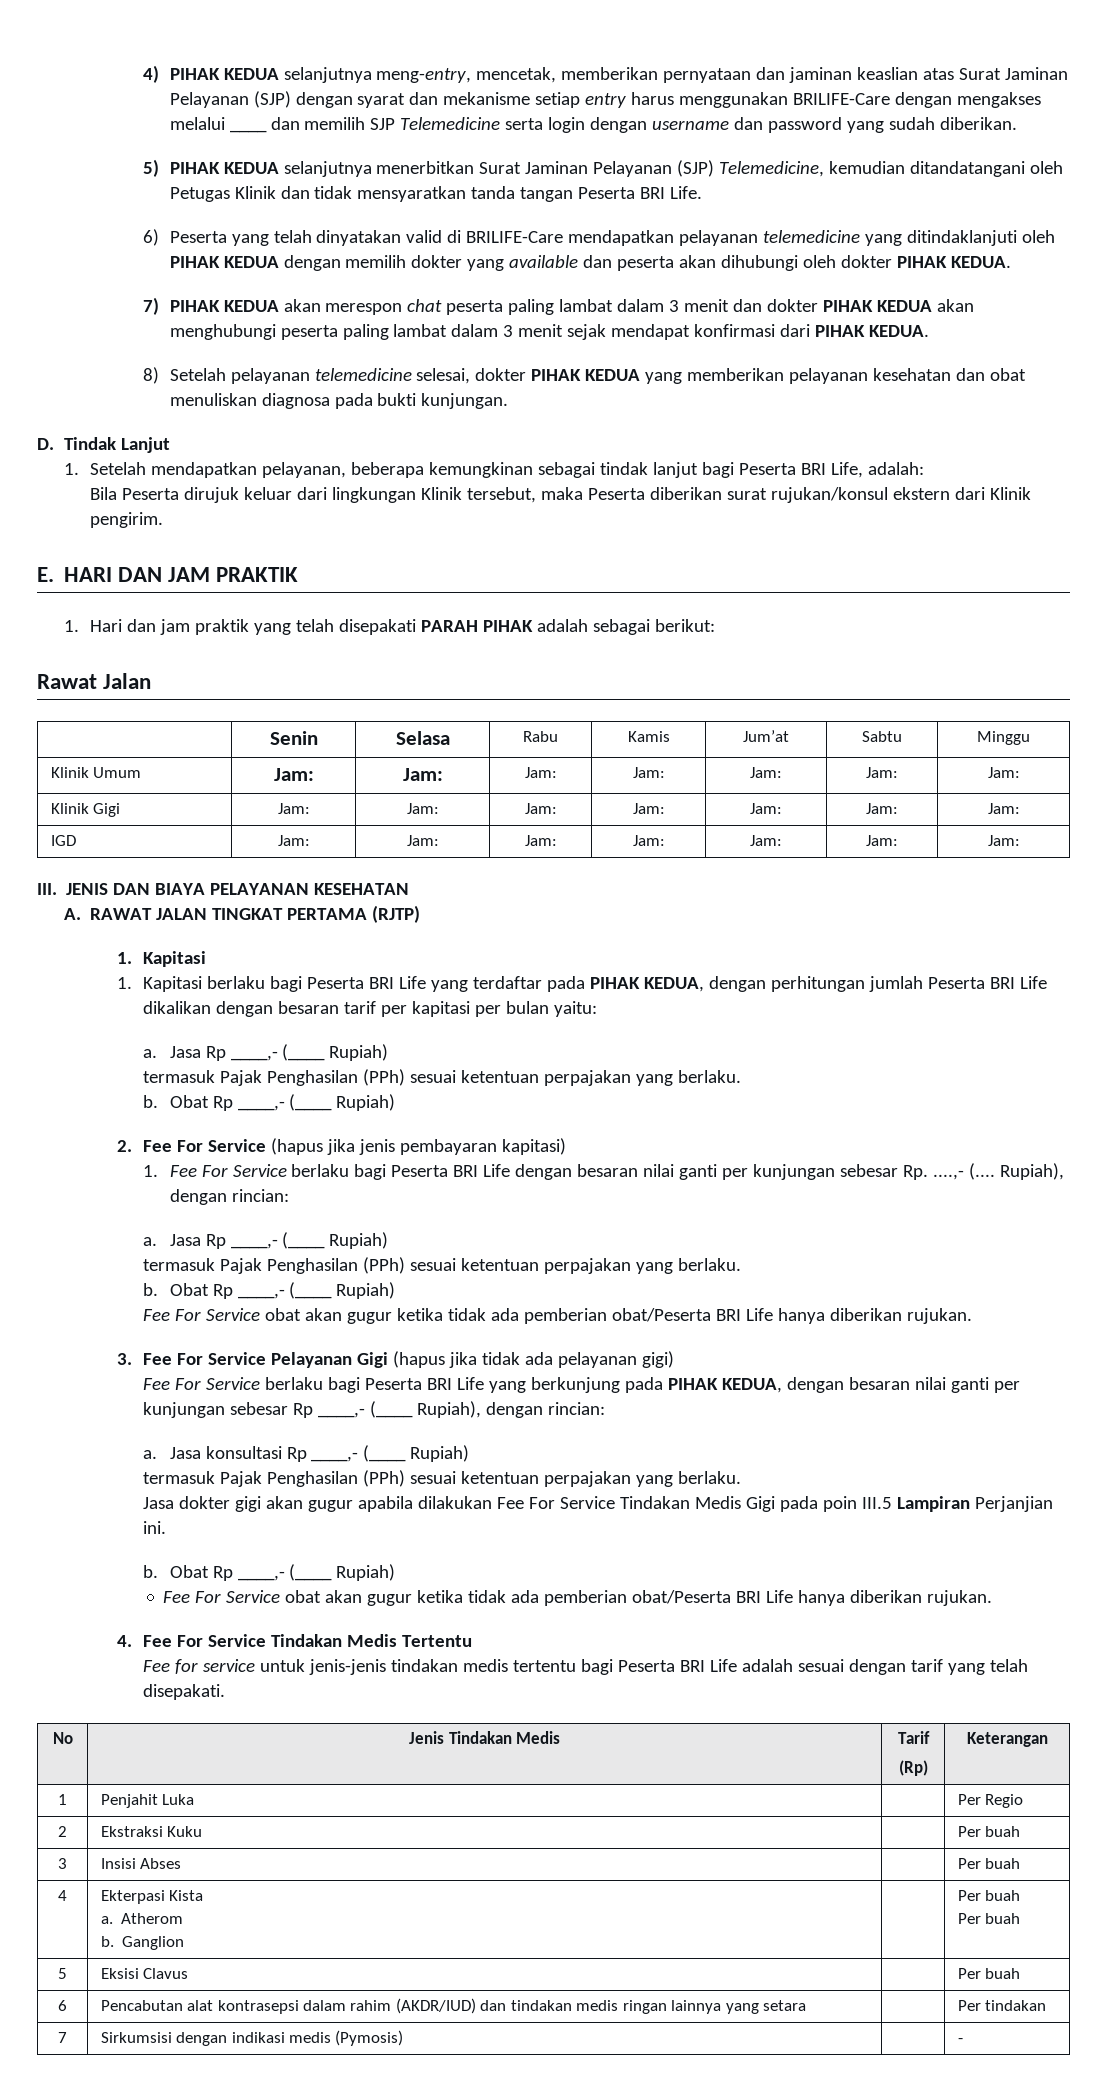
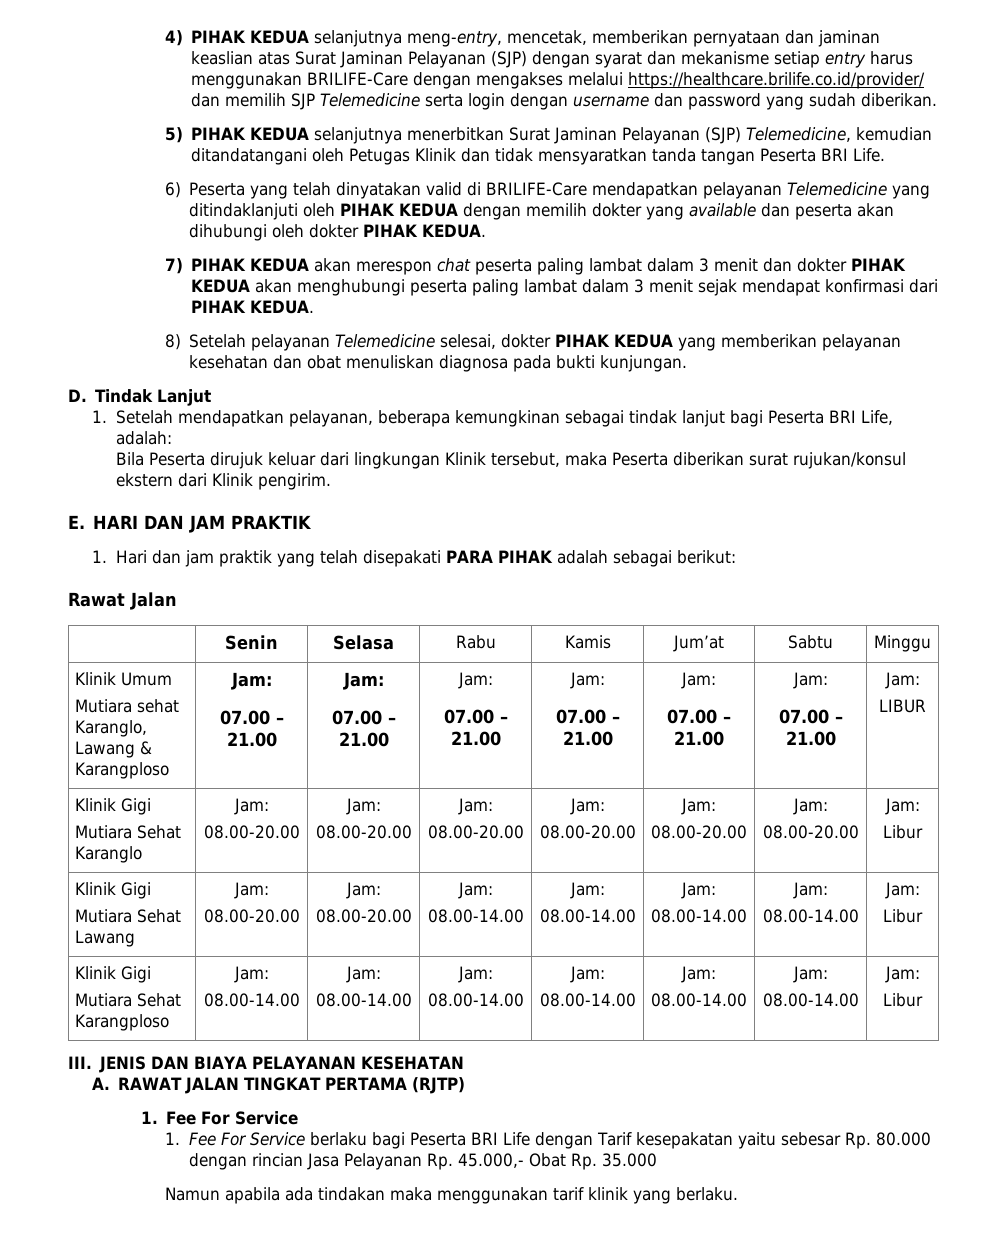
- 4) PIHAK KEDUA selanjutnya meng-entry, mencetak, memberikan pernyataan dan jaminan keaslian atas Surat Jaminan Pelayanan (SJP) dengan syarat dan mekanisme setiap entry harus menggunakan BRILIFE-Care dengan mengakses melalui ____ dan memilih SJP Telemedicine serta login dengan username dan password yang sudah diberikan.
+ 4) PIHAK KEDUA selanjutnya meng-entry, mencetak, memberikan pernyataan dan jaminan keaslian atas Surat Jaminan Pelayanan (SJP) dengan syarat dan mekanisme setiap entry harus menggunakan BRILIFE-Care dengan mengakses melalui https://healthcare.brilife.co.id/provider/ dan memilih SJP Telemedicine serta login dengan username dan password yang sudah diberikan.
- 6) Peserta yang telah dinyatakan valid di BRILIFE-Care mendapatkan pelayanan telemedicine yang ditindaklanjuti oleh PIHAK KEDUA dengan memilih dokter yang available dan peserta akan dihubungi oleh dokter PIHAK KEDUA.
+ 6) Peserta yang telah dinyatakan valid di BRILIFE-Care mendapatkan pelayanan Telemedicine yang ditindaklanjuti oleh PIHAK KEDUA dengan memilih dokter yang available dan peserta akan dihubungi oleh dokter PIHAK KEDUA.
- 8) Setelah pelayanan telemedicine selesai, dokter PIHAK KEDUA yang memberikan pelayanan kesehatan dan obat menuliskan diagnosa pada bukti kunjungan.
+ 8) Setelah pelayanan Telemedicine selesai, dokter PIHAK KEDUA yang memberikan pelayanan kesehatan dan obat menuliskan diagnosa pada bukti kunjungan.
- 1. Hari dan jam praktik yang telah disepakati PARAH PIHAK adalah sebagai berikut:
+ 1. Hari dan jam praktik yang telah disepakati PARA PIHAK adalah sebagai berikut:
- Klinik Umum | Jam: | Jam: | Jam: | Jam: | Jam: | Jam: | Jam:
- Klinik Gigi | Jam: | Jam: | Jam: | Jam: | Jam: | Jam: | Jam:
- IGD | Jam: | Jam: | Jam: | Jam: | Jam: | Jam: | Jam:
+ Klinik Umum
+ Mutiara sehat Karanglo, Lawang & Karangploso | Jam:
+ 07.00 – 21.00 | Jam:
+ 07.00 – 21.00 | Jam:
+ 07.00 – 21.00 | Jam:
+ 07.00 – 21.00 | Jam:
+ 07.00 – 21.00 | Jam:
+ 07.00 – 21.00 | Jam:
+ LIBUR
+ Klinik Gigi
+ Mutiara Sehat Karanglo | Jam:
+ 08.00-20.00 | Jam:
+ 08.00-20.00 | Jam:
+ 08.00-20.00 | Jam:
+ 08.00-20.00 | Jam:
+ 08.00-20.00 | Jam:
+ 08.00-20.00 | Jam:
+ Libur
+ Klinik Gigi
+ Mutiara Sehat Lawang | Jam:
+ 08.00-20.00 | Jam:
+ 08.00-20.00 | Jam:
+ 08.00-14.00 | Jam:
+ 08.00-14.00 | Jam:
+ 08.00-14.00 | Jam:
+ 08.00-14.00 | Jam:
+ Libur
+ Klinik Gigi
+ Mutiara Sehat Karangploso | Jam:
+ 08.00-14.00 | Jam:
+ 08.00-14.00 | Jam:
+ 08.00-14.00 | Jam:
+ 08.00-14.00 | Jam:
+ 08.00-14.00 | Jam:
+ 08.00-14.00 | Jam:
+ Libur
  A. RAWAT JALAN TINGKAT PERTAMA (RJTP)
- 1. Kapitasi
- 1. Kapitasi berlaku bagi Peserta BRI Life yang terdaftar pada PIHAK KEDUA, dengan perhitungan jumlah Peserta BRI Life dikalikan dengan besaran tarif per kapitasi per bulan yaitu:
- a. Jasa Rp ____,- (____ Rupiah)
- termasuk Pajak Penghasilan (PPh) sesuai ketentuan perpajakan yang berlaku.
- b. Obat Rp ____,- (____ Rupiah)
- 2. Fee For Service (hapus jika jenis pembayaran kapitasi)
+ 1. Fee For Service
- 1. Fee For Service berlaku bagi Peserta BRI Life dengan besaran nilai ganti per kunjungan sebesar Rp. ....,- (.... Rupiah), dengan rincian:
- a. Jasa Rp ____,- (____ Rupiah)
- termasuk Pajak Penghasilan (PPh) sesuai ketentuan perpajakan yang berlaku.
- b. Obat Rp ____,- (____ Rupiah)
- Fee For Service obat akan gugur ketika tidak ada pemberian obat/Peserta BRI Life hanya diberikan rujukan.
- 3. Fee For Service Pelayanan Gigi (hapus jika tidak ada pelayanan gigi)
- Fee For Service berlaku bagi Peserta BRI Life yang berkunjung pada PIHAK KEDUA, dengan besaran nilai ganti per kunjungan sebesar Rp ____,- (____ Rupiah), dengan rincian:
- a. Jasa konsultasi Rp ____,- (____ Rupiah)
- termasuk Pajak Penghasilan (PPh) sesuai ketentuan perpajakan yang berlaku.
- Jasa dokter gigi akan gugur apabila dilakukan Fee For Service Tindakan Medis Gigi pada poin III.5 Lampiran Perjanjian ini.
- b. Obat Rp ____,- (____ Rupiah)
- Fee For Service obat akan gugur ketika tidak ada pemberian obat/Peserta BRI Life hanya diberikan rujukan.
- 4. Fee For Service Tindakan Medis Tertentu
- Fee for service untuk jenis-jenis tindakan medis tertentu bagi Peserta BRI Life adalah sesuai dengan tarif yang telah disepakati.
- No | Jenis Tindakan Medis | Tarif
- (Rp) | Keterangan
- 1 | Penjahit Luka | | Per Regio
- 2 | Ekstraksi Kuku | | Per buah
- 3 | Insisi Abses | | Per buah
- 4 | Ekterpasi Kista
- a. Atherom
- b. Ganglion | | Per buah
- Per buah
- 5 | Eksisi Clavus | | Per buah
- 6 | Pencabutan alat kontrasepsi dalam rahim (AKDR/IUD) dan tindakan medis ringan lainnya yang setara | | Per tindakan
- 7 | Sirkumsisi dengan indikasi medis (Pymosis) | | -
+ 1. Fee For Service berlaku bagi Peserta BRI Life dengan Tarif kesepakatan yaitu sebesar Rp. 80.000 dengan rincian Jasa Pelayanan Rp. 45.000,- Obat Rp. 35.000
+ Namun apabila ada tindakan maka menggunakan tarif klinik yang berlaku.

